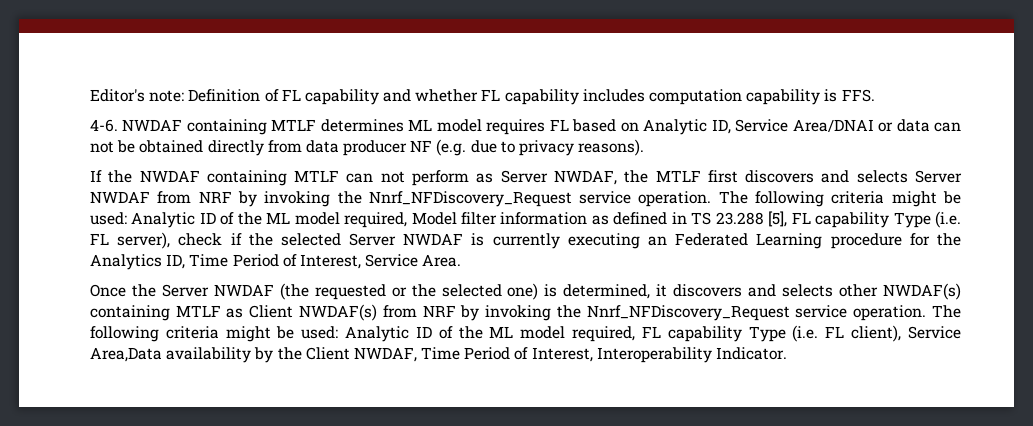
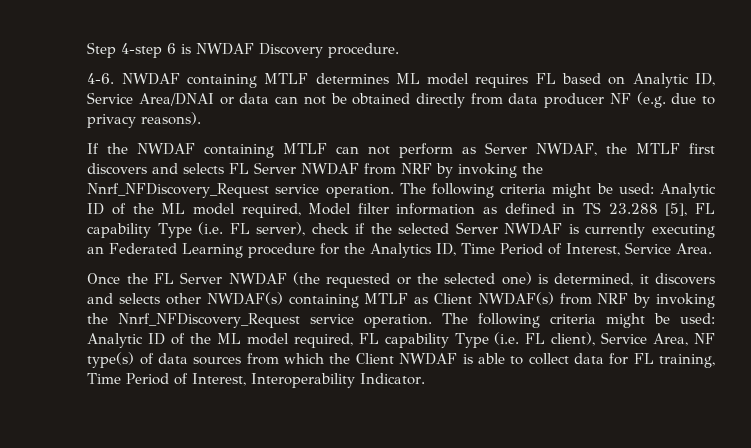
- Editor's note: Definition of FL capability and whether FL capability includes computation capability is FFS.
+ Step 4-step 6 is NWDAF Discovery procedure.
- If the NWDAF containing MTLF can not perform as Server NWDAF, the MTLF first discovers and selects Server NWDAF from NRF by invoking the Nnrf_NFDiscovery_Request service operation.
+ If the NWDAF containing MTLF can not perform as Server NWDAF, the MTLF first discovers and selects FL Server NWDAF from NRF by invoking the Nnrf_NFDiscovery_Request service operation.
- Once the Server NWDAF (the requested or the selected one) is determined, it discovers and selects other NWDAF(s) containing MTLF as Client NWDAF(s) from NRF by invoking the Nnrf_NFDiscovery_Request service operation.
+ Once the FL Server NWDAF (the requested or the selected one) is determined, it discovers and selects other NWDAF(s) containing MTLF as Client NWDAF(s) from NRF by invoking the Nnrf_NFDiscovery_Request service operation.
- The following criteria might be used: Analytic ID of the ML model required, FL capability Type (i.e. FL client), Service Area,Data availability by the Client NWDAF, Time Period of Interest, Interoperability Indicator.
+ The following criteria might be used: Analytic ID of the ML model required, FL capability Type (i.e. FL client), Service Area, NF type(s) of data sources from which the Client NWDAF is able to collect data for FL training, Time Period of Interest, Interoperability Indicator.

